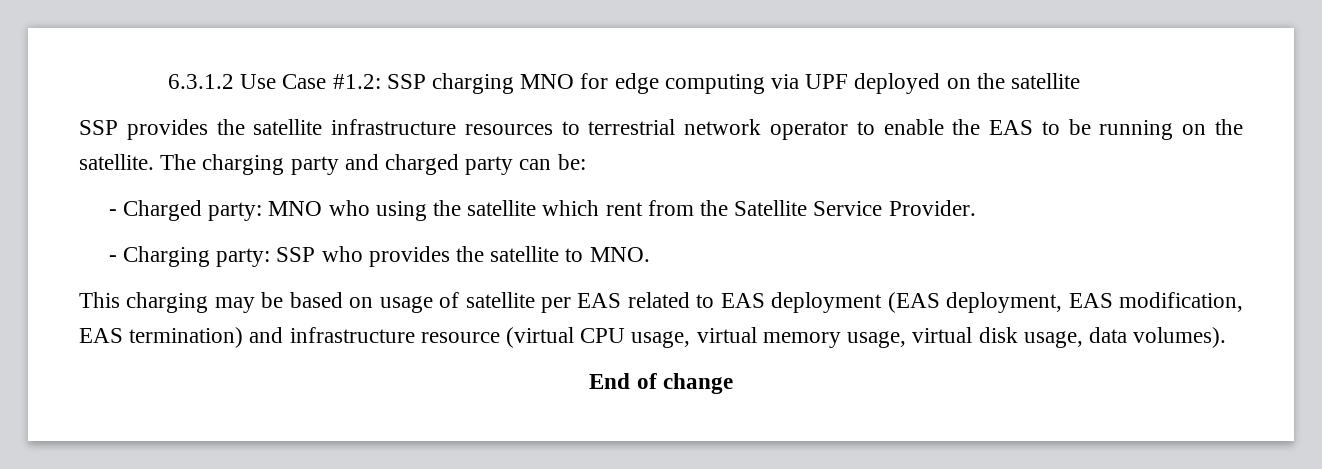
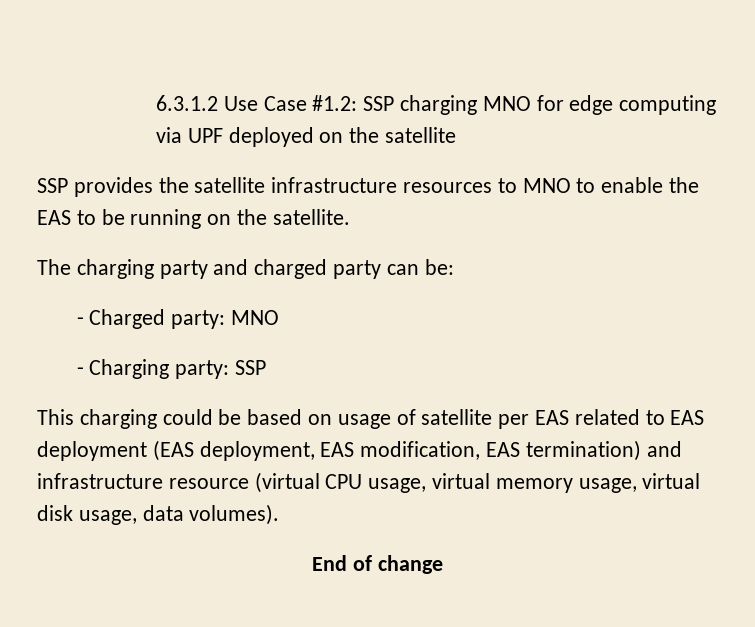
- SSP provides the satellite infrastructure resources to terrestrial network operator to enable the EAS to be running on the satellite. The charging party and charged party can be:
+ SSP provides the satellite infrastructure resources to MNO to enable the EAS to be running on the satellite.
+ The charging party and charged party can be:
- - Charged party: MNO who using the satellite which rent from the Satellite Service Provider.
- - Charging party: SSP who provides the satellite to MNO.
+ - Charged party: MNO
+ - Charging party: SSP
- This charging may be based on usage of satellite per EAS related to EAS deployment (EAS deployment, EAS modification, EAS termination) and infrastructure resource (virtual CPU usage, virtual memory usage, virtual disk usage, data volumes).
+ This charging could be based on usage of satellite per EAS related to EAS deployment (EAS deployment, EAS modification, EAS termination) and infrastructure resource (virtual CPU usage, virtual memory usage, virtual disk usage, data volumes).

